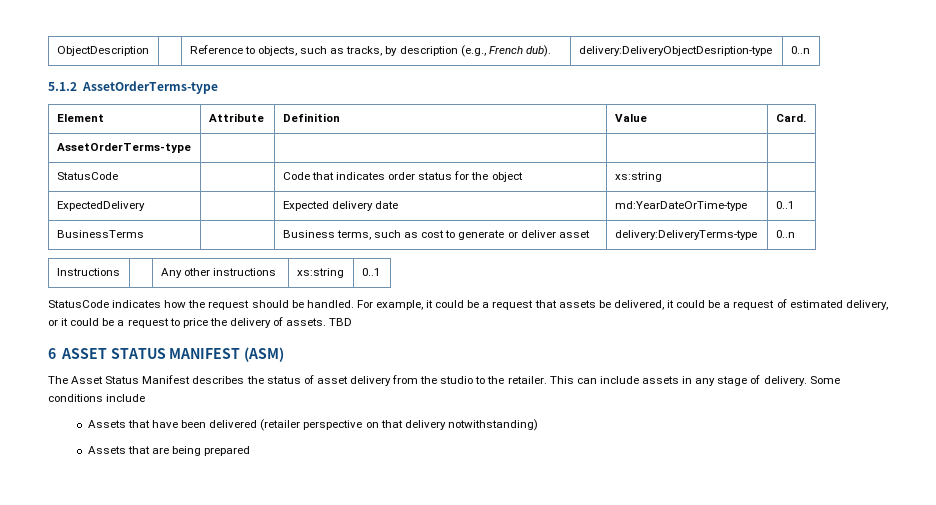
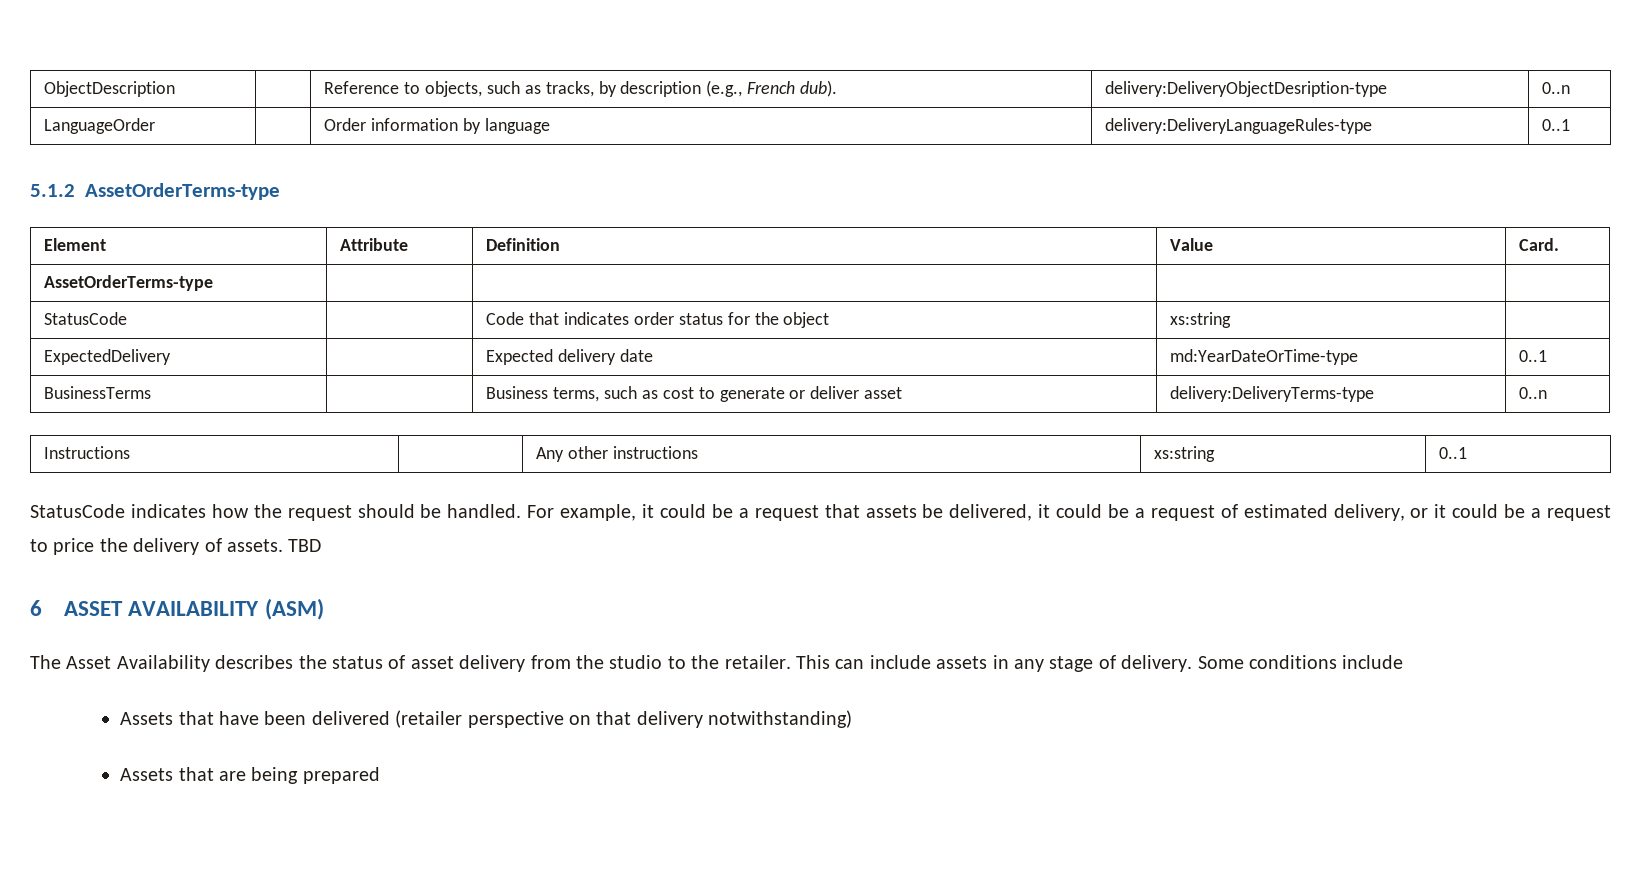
+ LanguageOrder | | Order information by language | delivery:DeliveryLanguageRules-type | 0..1
- 6 ASSET STATUS MANIFEST (ASM)
+ 6 ASSET AVAILABILITY (ASM)
- The Asset Status Manifest describes the status of asset delivery from the studio to the retailer.
+ The Asset Availability describes the status of asset delivery from the studio to the retailer.

